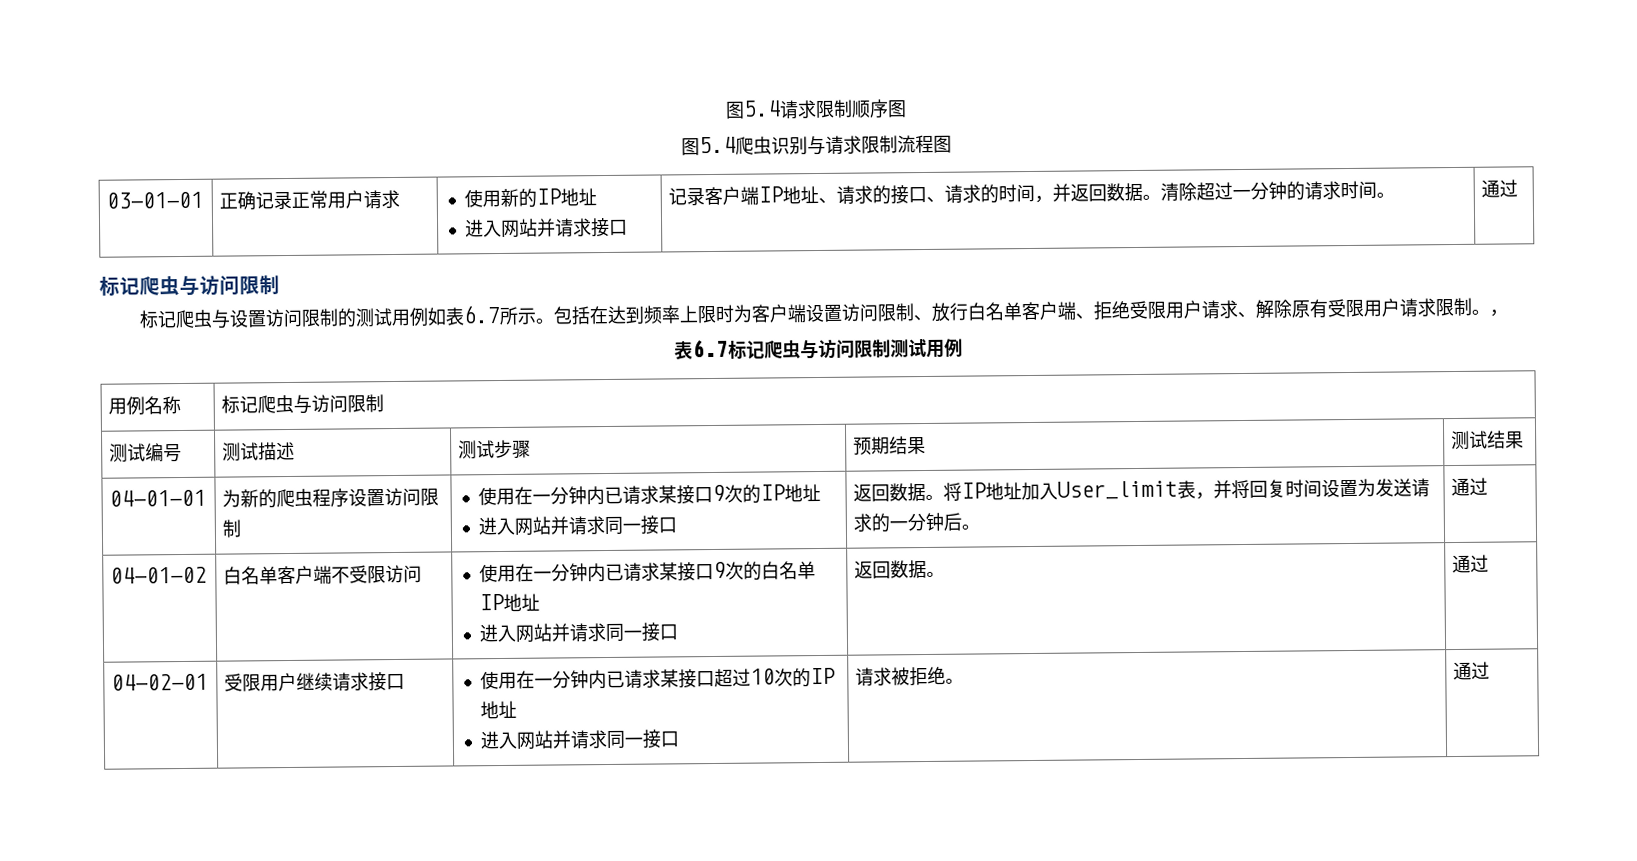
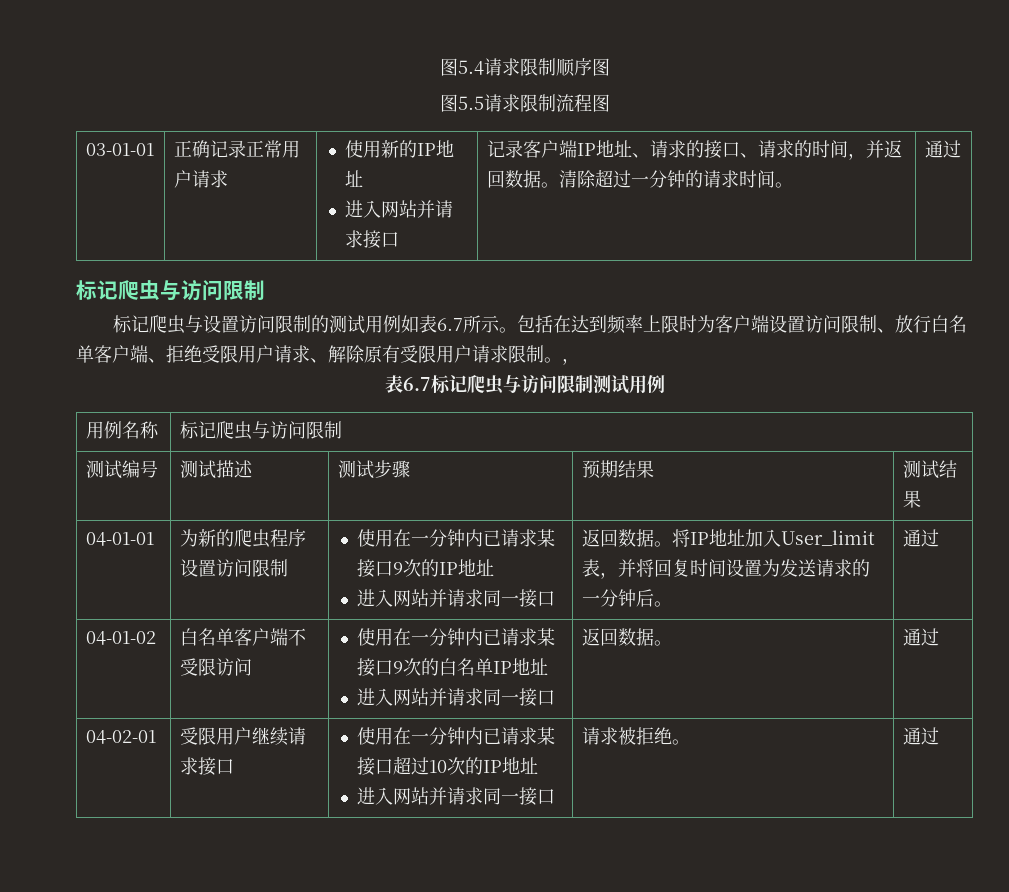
- 图5.4爬虫识别与请求限制流程图
+ 图5.5请求限制流程图

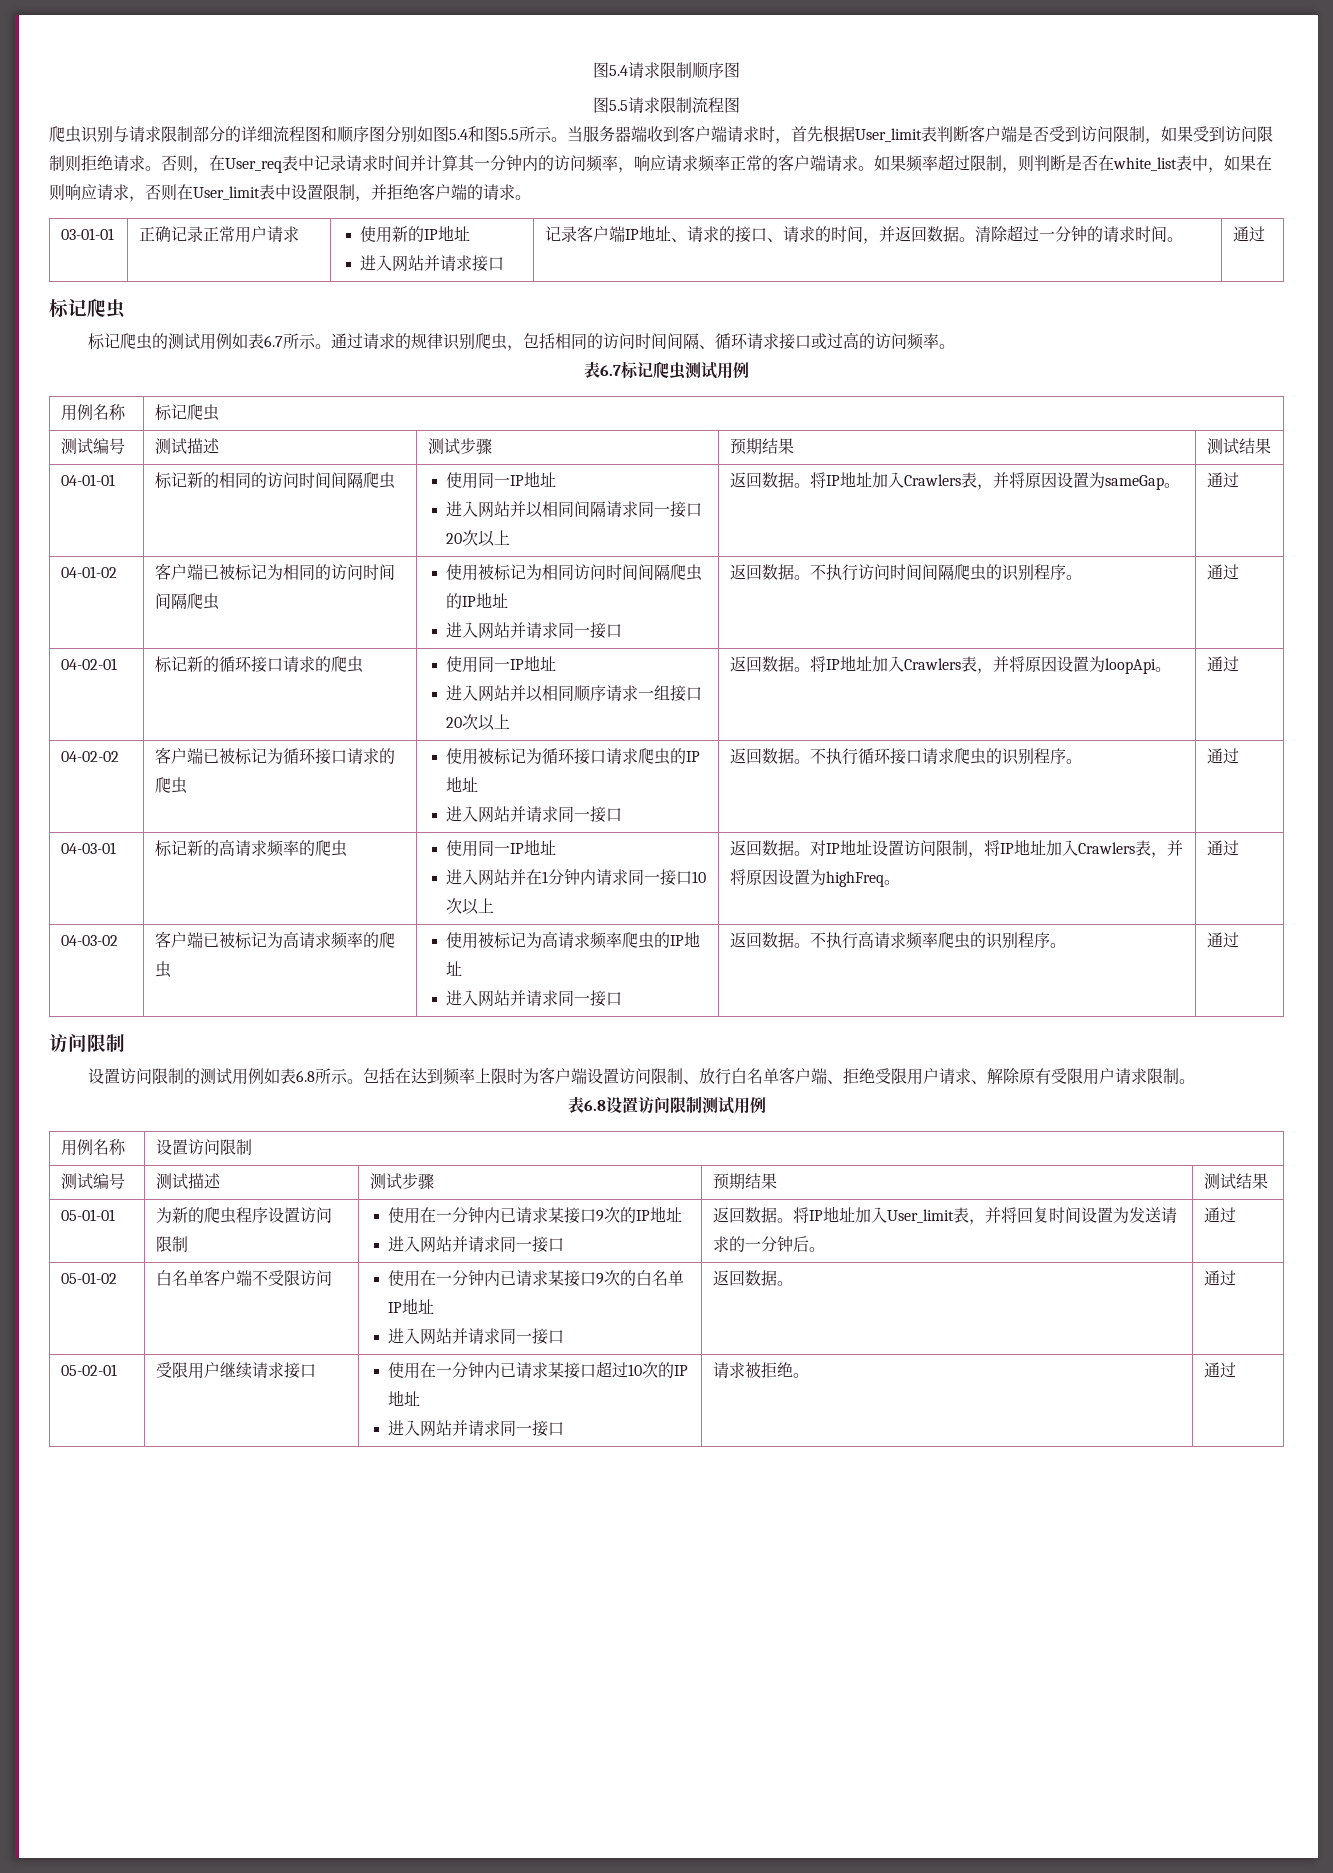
+ 爬虫识别与请求限制部分的详细流程图和顺序图分别如图5.4和图5.5所示。当服务器端收到客户端请求时，首先根据User_limit表判断客户端是否受到访问限制，如果受到访问限制则拒绝请求。否则，在User_req表中记录请求时间并计算其一分钟内的访问频率，响应请求频率正常的客户端请求。如果频率超过限制，则判断是否在white_list表中，如果在则响应请求，否则在User_limit表中设置限制，并拒绝客户端的请求。
  03-01-01 | 正确记录正常用户请求 | 使用新的IP地址
  进入网站并请求接口 | 记录客户端IP地址、请求的接口、请求的时间，并返回数据。清除超过一分钟的请求时间。 | 通过
- 标记爬虫与访问限制
- 标记爬虫与设置访问限制的测试用例如表6.7所示。
+ 标记爬虫
+ 标记爬虫的测试用例如表6.7所示。通过请求的规律识别爬虫，包括相同的访问时间间隔、循环请求接口或过高的访问频率。
+ 表6.7标记爬虫测试用例
+ 用例名称 | 标记爬虫
+ 测试编号 | 测试描述 | 测试步骤 | 预期结果 | 测试结果
+ 04-01-01 | 标记新的相同的访问时间间隔爬虫 | 使用同一IP地址
+ 进入网站并以相同间隔请求同一接口20次以上 | 返回数据。将IP地址加入Crawlers表，并将原因设置为sameGap。 | 通过
+ 04-01-02 | 客户端已被标记为相同的访问时间间隔爬虫 | 使用被标记为相同访问时间间隔爬虫的IP地址
+ 进入网站并请求同一接口 | 返回数据。不执行访问时间间隔爬虫的识别程序。 | 通过
+ 04-02-01 | 标记新的循环接口请求的爬虫 | 使用同一IP地址
+ 进入网站并以相同顺序请求一组接口20次以上 | 返回数据。将IP地址加入Crawlers表，并将原因设置为loopApi。 | 通过
+ 04-02-02 | 客户端已被标记为循环接口请求的爬虫 | 使用被标记为循环接口请求爬虫的IP地址
+ 进入网站并请求同一接口 | 返回数据。不执行循环接口请求爬虫的识别程序。 | 通过
+ 04-03-01 | 标记新的高请求频率的爬虫 | 使用同一IP地址
+ 进入网站并在1分钟内请求同一接口10次以上 | 返回数据。对IP地址设置访问限制，将IP地址加入Crawlers表，并将原因设置为highFreq。 | 通过
+ 04-03-02 | 客户端已被标记为高请求频率的爬虫 | 使用被标记为高请求频率爬虫的IP地址
+ 进入网站并请求同一接口 | 返回数据。不执行高请求频率爬虫的识别程序。 | 通过
+ 访问限制
+ 设置访问限制的测试用例如表6.8所示。
- 包括在达到频率上限时为客户端设置访问限制、放行白名单客户端、拒绝受限用户请求、解除原有受限用户请求限制。，
- 表6.7标记爬虫与访问限制测试用例
+ 包括在达到频率上限时为客户端设置访问限制、放行白名单客户端、拒绝受限用户请求、解除原有受限用户请求限制。
+ 表6.8设置访问限制测试用例
- 用例名称 | 标记爬虫与访问限制
+ 用例名称 | 设置访问限制
- 04-01-01
+ 05-01-01
- 04-01-02 | 白名单客户端不受限访问 | 使用在一分钟内已请求某接口9次的白名单IP地址
+ 05-01-02 | 白名单客户端不受限访问 | 使用在一分钟内已请求某接口9次的白名单IP地址
- 04-02-01 | 受限用户继续请求接口 | 使用在一分钟内已请求某接口超过10次的IP地址
+ 05-02-01 | 受限用户继续请求接口 | 使用在一分钟内已请求某接口超过10次的IP地址

